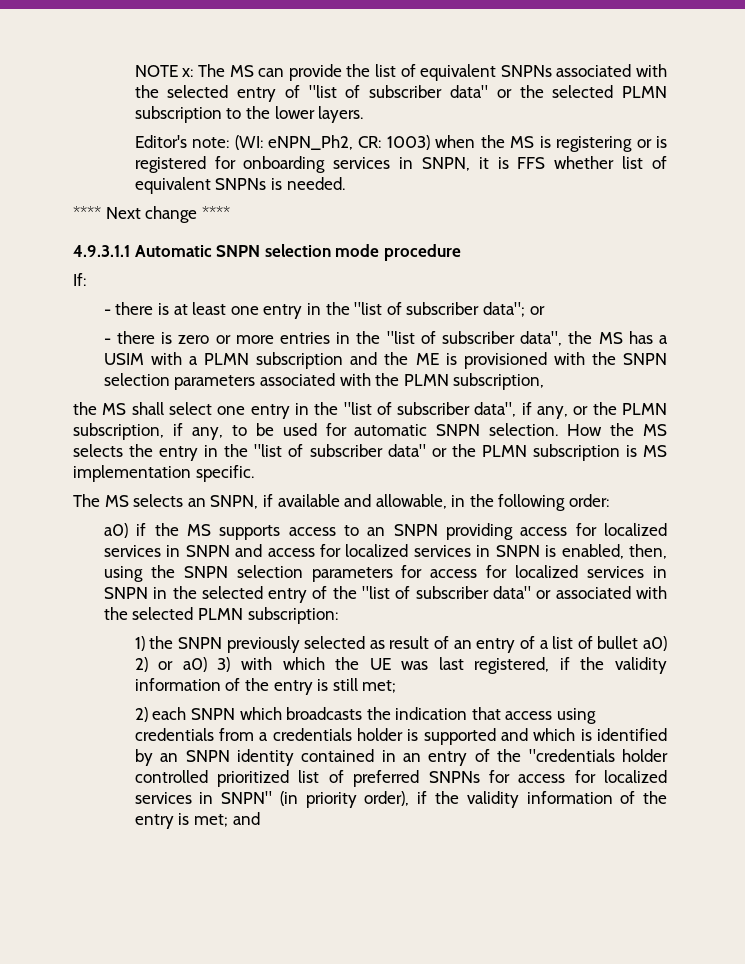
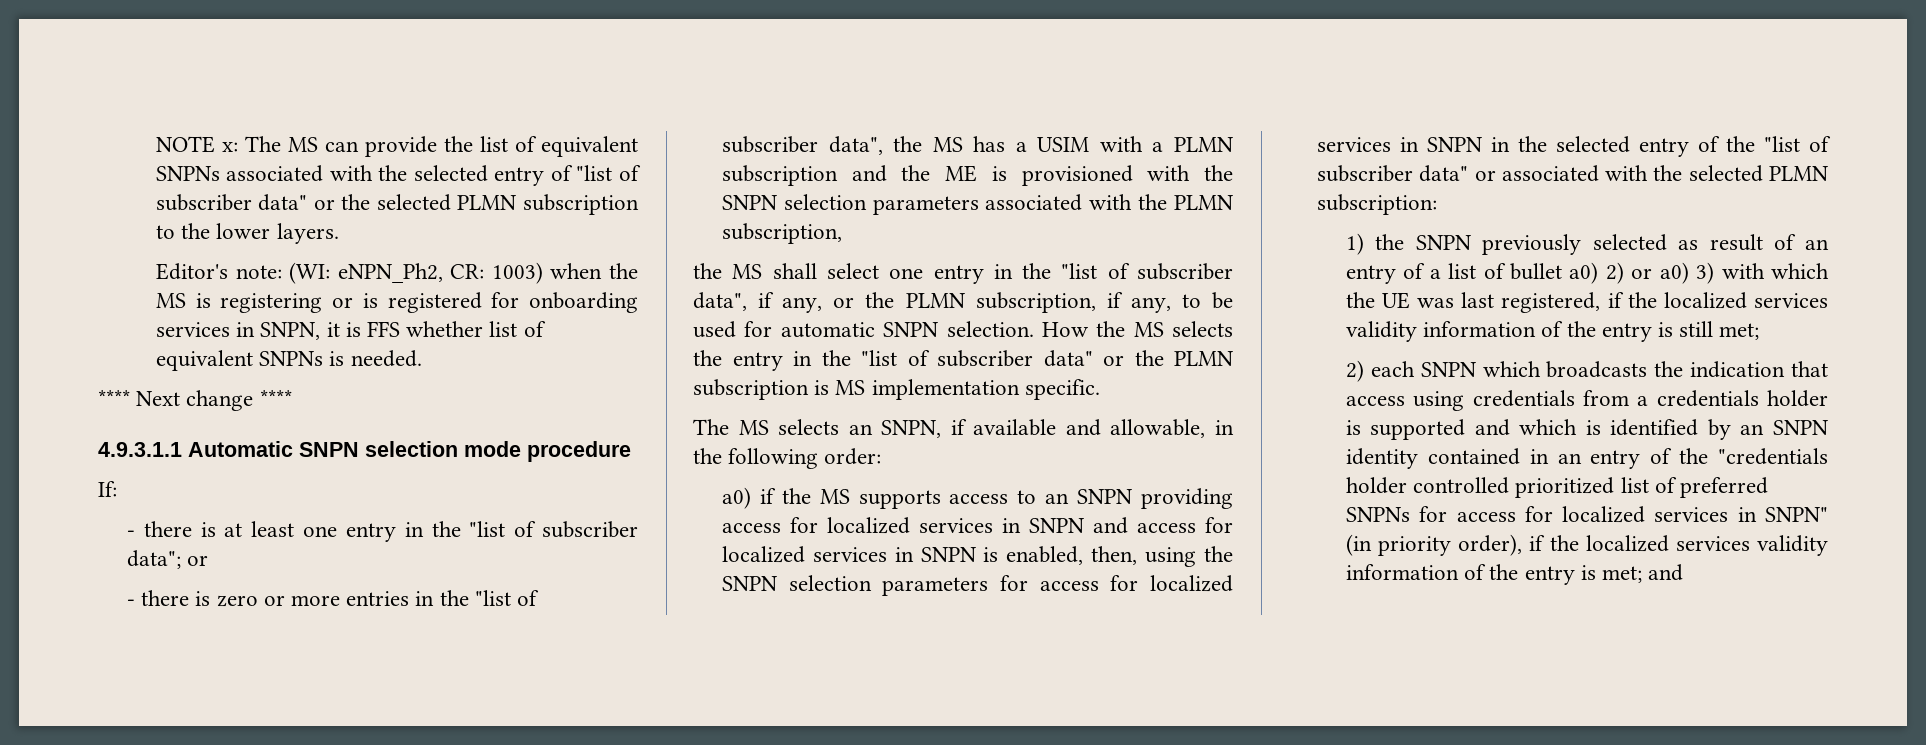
- 1) the SNPN previously selected as result of an entry of a list of bullet a0) 2) or a0) 3) with which the UE was last registered, if the validity information of the entry is still met;
+ 1) the SNPN previously selected as result of an entry of a list of bullet a0) 2) or a0) 3) with which the UE was last registered, if the localized services validity information of the entry is still met;
- 2) each SNPN which broadcasts the indication that access using credentials from a credentials holder is supported and which is identified by an SNPN identity contained in an entry of the "credentials holder controlled prioritized list of preferred SNPNs for access for localized services in SNPN" (in priority order), if the validity information of the entry is met; and
+ 2) each SNPN which broadcasts the indication that access using credentials from a credentials holder is supported and which is identified by an SNPN identity contained in an entry of the "credentials holder controlled prioritized list of preferred SNPNs for access for localized services in SNPN" (in priority order), if the localized services validity information of the entry is met; and

